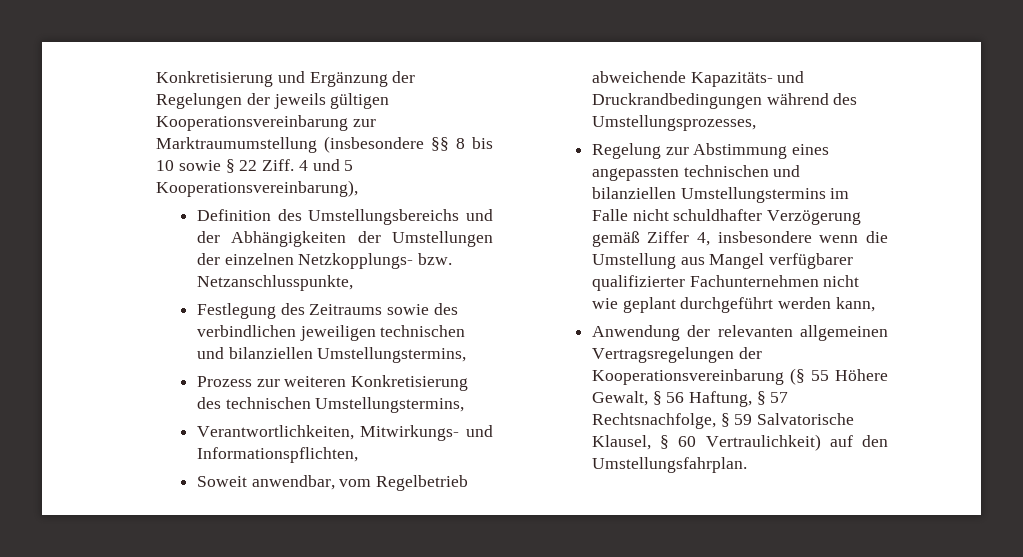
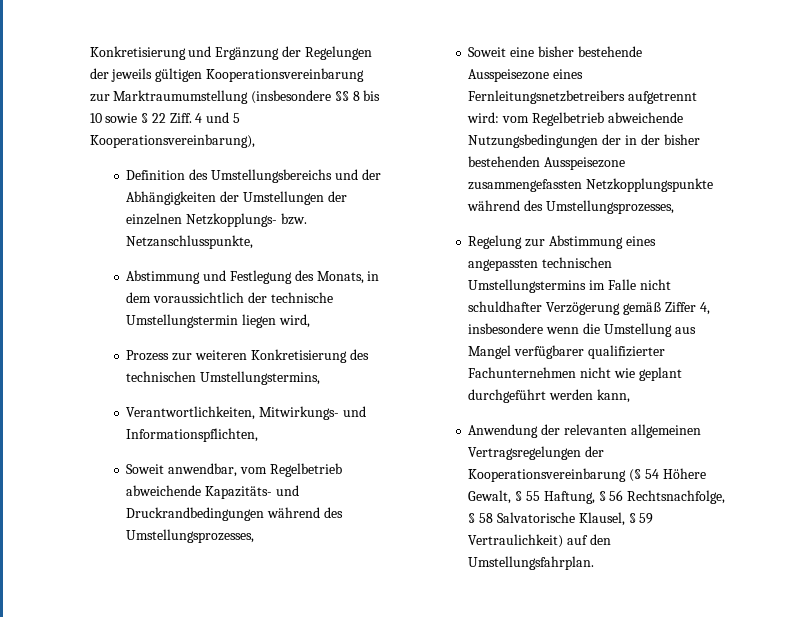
- Festlegung des Zeitraums sowie des verbindlichen jeweiligen technischen und bilanziellen Umstellungstermins,
+ Abstimmung und Festlegung des Monats, in dem voraussichtlich der technische Umstellungstermin liegen wird,
+ Soweit eine bisher bestehende Ausspeisezone eines Fernleitungsnetzbetreibers aufgetrennt wird: vom Regelbetrieb abweichende Nutzungsbedingungen der in der bisher bestehenden Ausspeisezone zusammengefassten Netzkopplungspunkte während des Umstellungsprozesses,
- Regelung zur Abstimmung eines angepassten technischen und bilanziellen Umstellungstermins im Falle nicht schuldhafter Verzögerung gemäß Ziffer 4, insbesondere wenn die Umstellung aus Mangel verfügbarer qualifizierter Fachunternehmen nicht wie geplant durchgeführt werden kann,
+ Regelung zur Abstimmung eines angepassten technischen Umstellungstermins im Falle nicht schuldhafter Verzögerung gemäß Ziffer 4, insbesondere wenn die Umstellung aus Mangel verfügbarer qualifizierter Fachunternehmen nicht wie geplant durchgeführt werden kann,
- Anwendung der relevanten allgemeinen Vertragsregelungen der Kooperationsvereinbarung (§ 55 Höhere Gewalt, § 56 Haftung, § 57 Rechtsnachfolge, § 59 Salvatorische Klausel, § 60 Vertraulichkeit) auf den Umstellungsfahrplan.
+ Anwendung der relevanten allgemeinen Vertragsregelungen der Kooperationsvereinbarung (§ 54 Höhere Gewalt, § 55 Haftung, § 56 Rechtsnachfolge, § 58 Salvatorische Klausel, § 59 Vertraulichkeit) auf den Umstellungsfahrplan.

